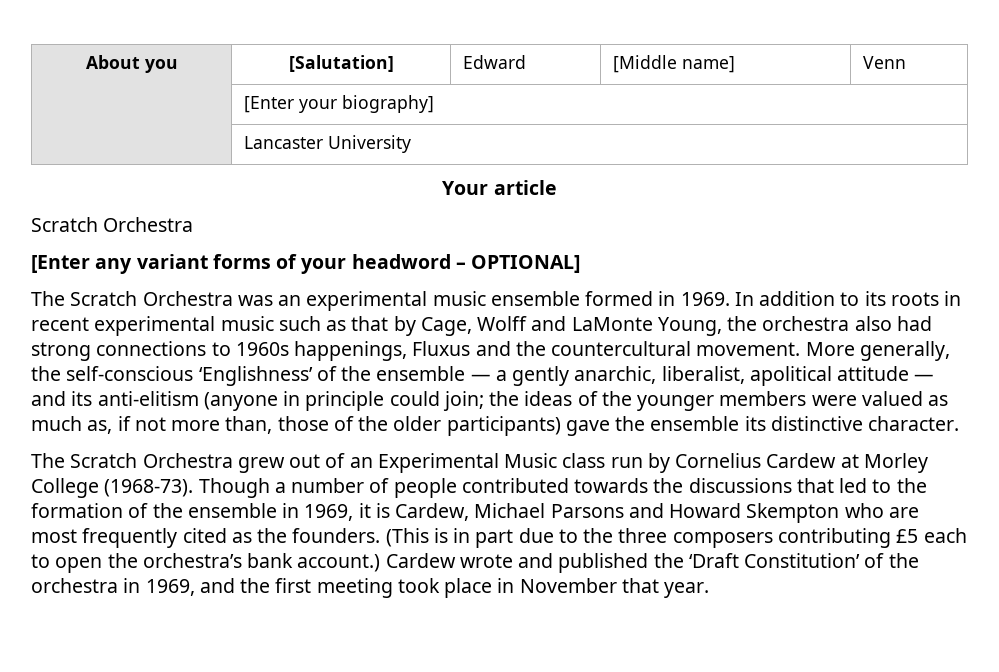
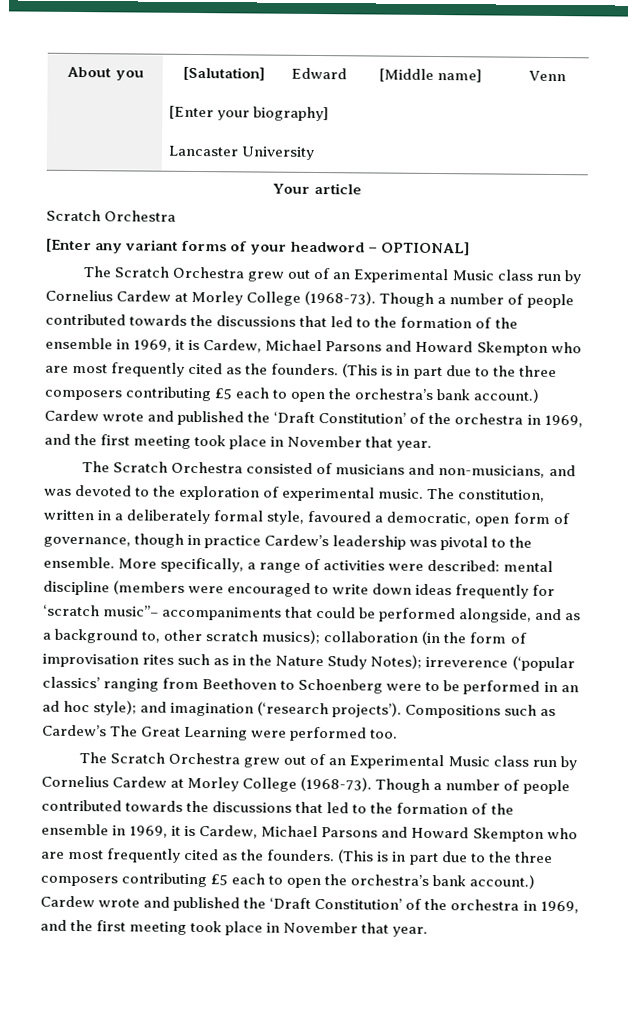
- The Scratch Orchestra was an experimental music ensemble formed in 1969. In addition to its roots in recent experimental music such as that by Cage, Wolff and LaMonte Young, the orchestra also had strong connections to 1960s happenings, Fluxus and the countercultural movement. More generally, the self-conscious ‘Englishness’ of the ensemble — a gently anarchic, liberalist, apolitical attitude — and its anti-elitism (anyone in principle could join; the ideas of the younger members were valued as much as, if not more than, those of the older participants) gave the ensemble its distinctive character.
+ The Scratch Orchestra consisted of musicians and non-musicians, and was devoted to the exploration of experimental music. The constitution, written in a deliberately formal style, favoured a democratic, open form of governance, though in practice Cardew’s leadership was pivotal to the ensemble. More specifically, a range of activities were described: mental discipline (members were encouraged to write down ideas frequently for ‘scratch music’’– accompaniments that could be performed alongside, and as a background to, other scratch musics); collaboration (in the form of improvisation rites such as in the Nature Study Notes); irreverence (‘popular classics’ ranging from Beethoven to Schoenberg were to be performed in an ad hoc style); and imagination (‘research projects’). Compositions such as Cardew’s The Great Learning were performed too.
+ The Scratch Orchestra grew out of an Experimental Music class run by Cornelius Cardew at Morley College (1968-73). Though a number of people contributed towards the discussions that led to the formation of the ensemble in 1969, it is Cardew, Michael Parsons and Howard Skempton who are most frequently cited as the founders. (This is in part due to the three composers contributing £5 each to open the orchestra’s bank account.) Cardew wrote and published the ‘Draft Constitution’ of the orchestra in 1969, and the first meeting took place in November that year.

